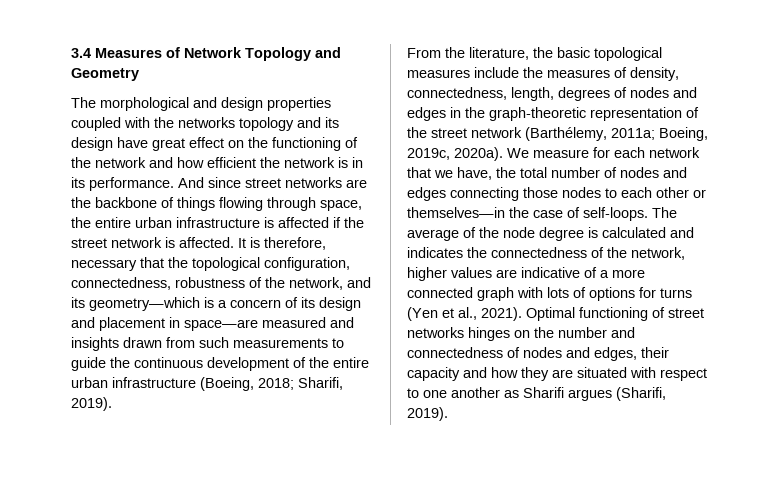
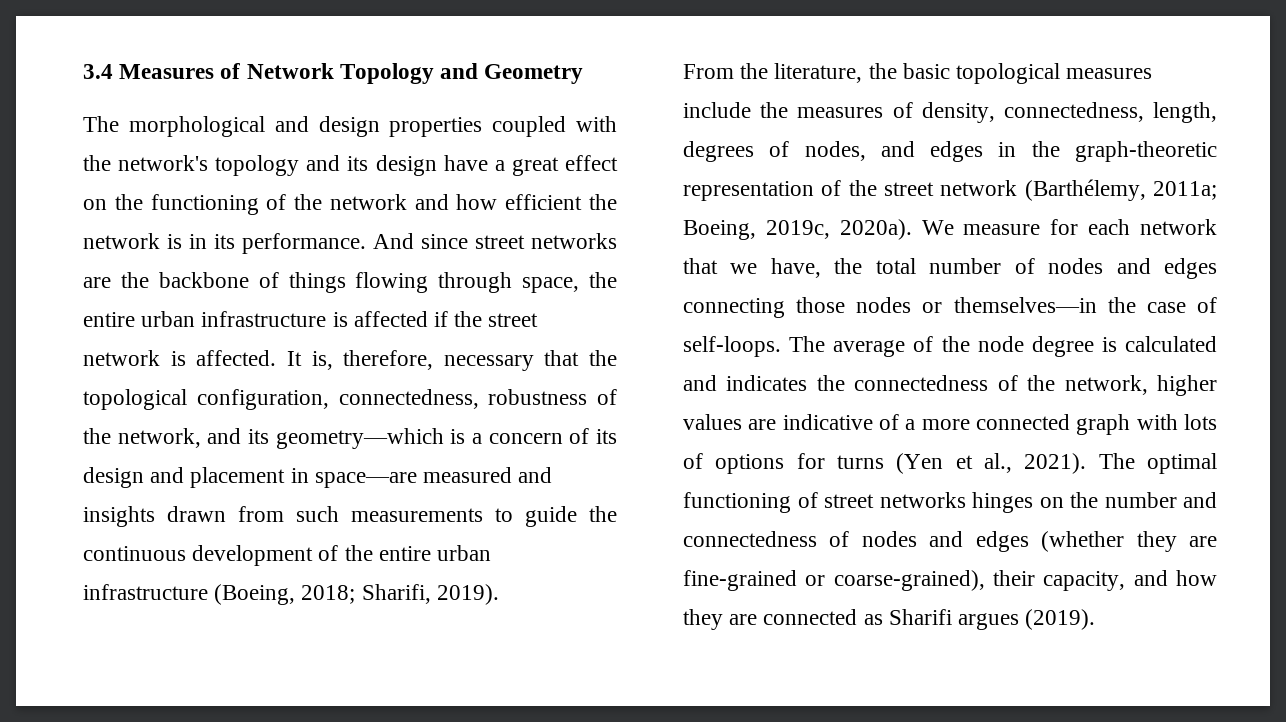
- The morphological and design properties coupled with the networks topology and its design have great effect on the functioning of the network and how efficient the network is in its performance.
+ The morphological and design properties coupled with the network's topology and its design have a great effect on the functioning of the network and how efficient the network is in its performance.
- It is therefore, necessary that the topological configuration, connectedness, robustness of the network, and its geometry—which is a concern of its design and placement in space—are measured and insights drawn from such measurements to guide the continuous development of the entire urban infrastructure (Boeing, 2018; Sharifi, 2019).
+ It is, therefore, necessary that the topological configuration, connectedness, robustness of the network, and its geometry—which is a concern of its design and placement in space—are measured and insights drawn from such measurements to guide the continuous development of the entire urban infrastructure (Boeing, 2018; Sharifi, 2019).
- From the literature, the basic topological measures include the measures of density, connectedness, length, degrees of nodes and edges in the graph-theoretic representation of the street network (Barthélemy, 2011a; Boeing, 2019c, 2020a).
+ From the literature, the basic topological measures include the measures of density, connectedness, length, degrees of nodes, and edges in the graph-theoretic representation of the street network (Barthélemy, 2011a; Boeing, 2019c, 2020a).
- We measure for each network that we have, the total number of nodes and edges connecting those nodes to each other or themselves—in the case of self-loops.
+ We measure for each network that we have, the total number of nodes and edges connecting those nodes or themselves—in the case of self-loops.
- Optimal functioning of street networks hinges on the number and connectedness of nodes and edges, their capacity and how they are situated with respect to one another as Sharifi argues (Sharifi, 2019).
+ The optimal functioning of street networks hinges on the number and connectedness of nodes and edges (whether they are fine-grained or coarse-grained), their capacity, and how they are connected as Sharifi argues (2019).

